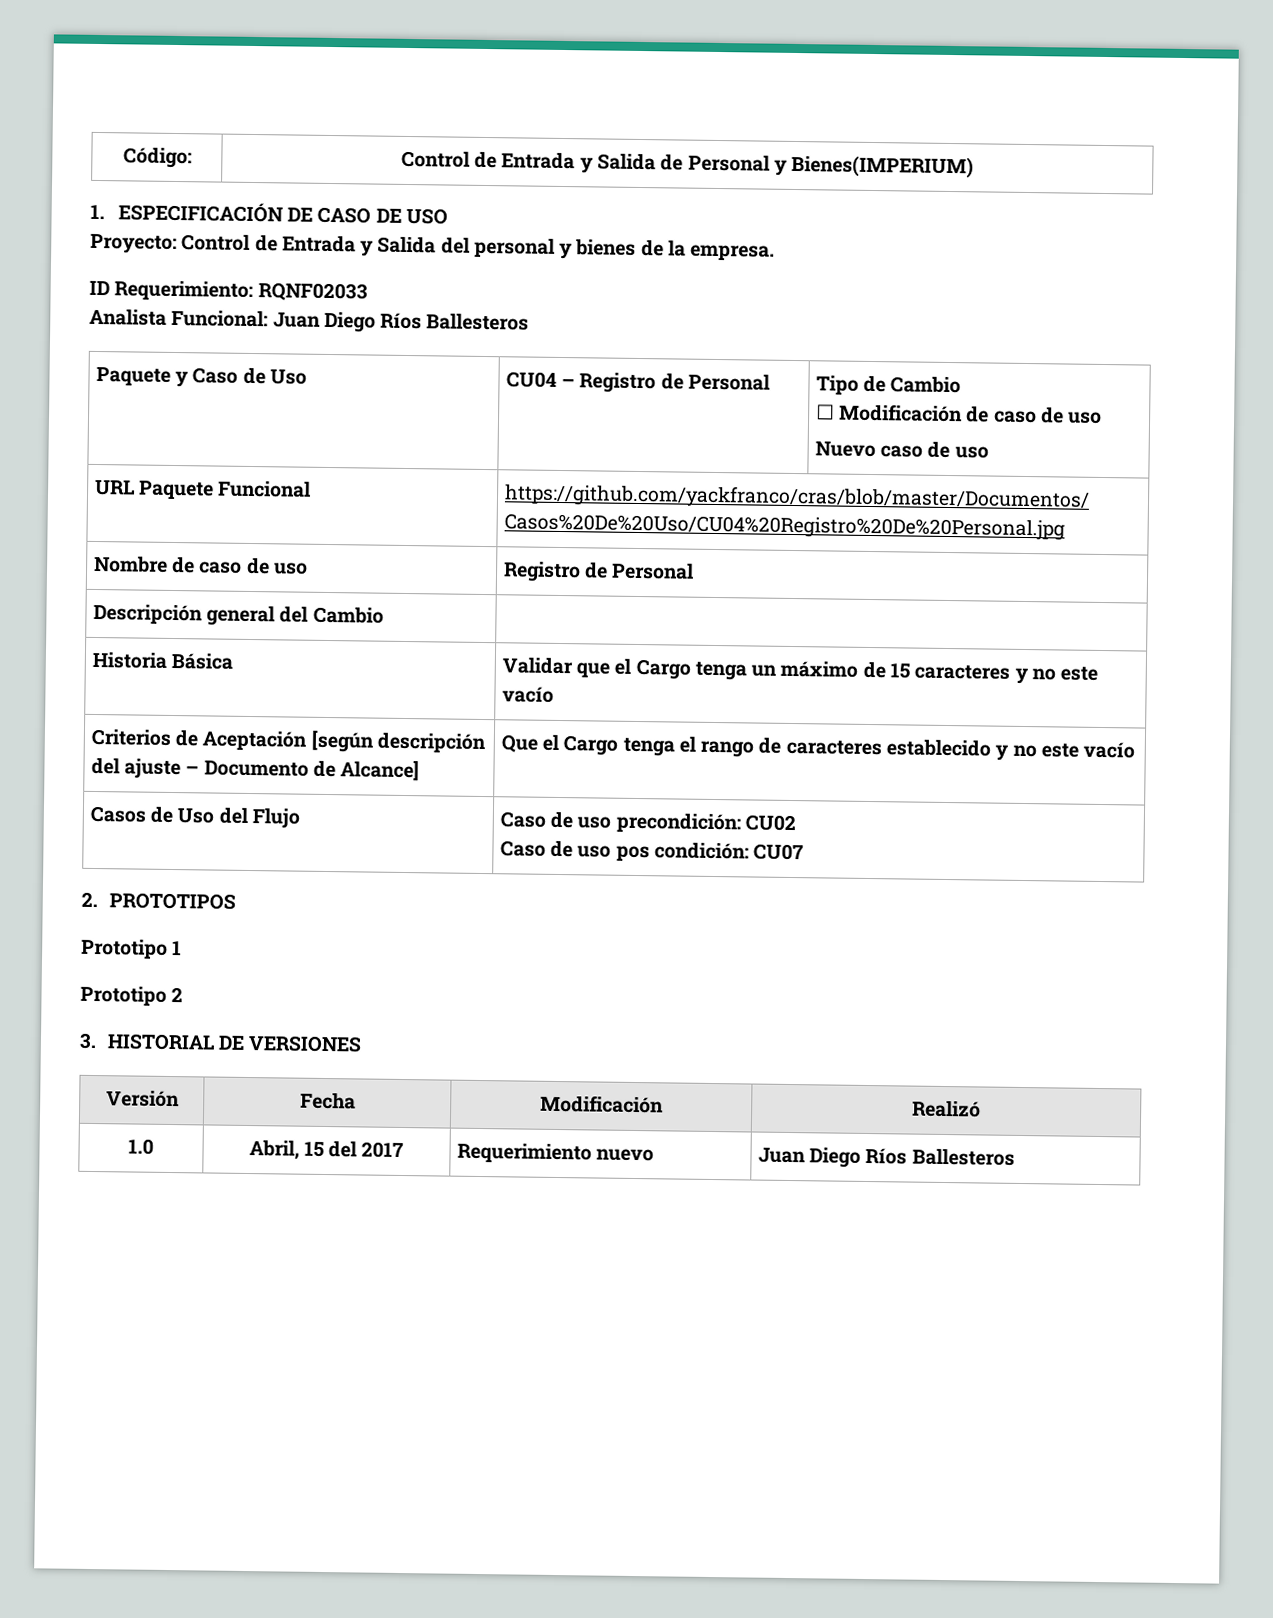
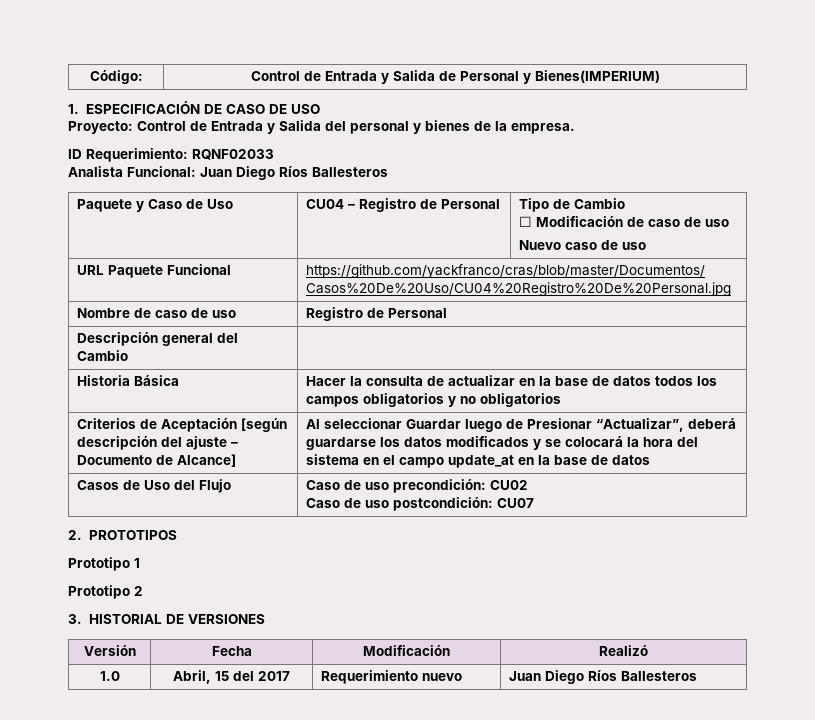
- Historia Básica | Validar que el Cargo tenga un máximo de 15 caracteres y no este vacío
+ Historia Básica | Hacer la consulta de actualizar en la base de datos todos los campos obligatorios y no obligatorios
- Criterios de Aceptación [según descripción del ajuste – Documento de Alcance] | Que el Cargo tenga el rango de caracteres establecido y no este vacío
+ Criterios de Aceptación [según descripción del ajuste – Documento de Alcance] | Al seleccionar Guardar luego de Presionar “Actualizar”, deberá guardarse los datos modificados y se colocará la hora del sistema en el campo update_at en la base de datos
  Casos de Uso del Flujo | Caso de uso precondición: CU02
- Caso de uso pos condición: CU07
+ Caso de uso postcondición: CU07

